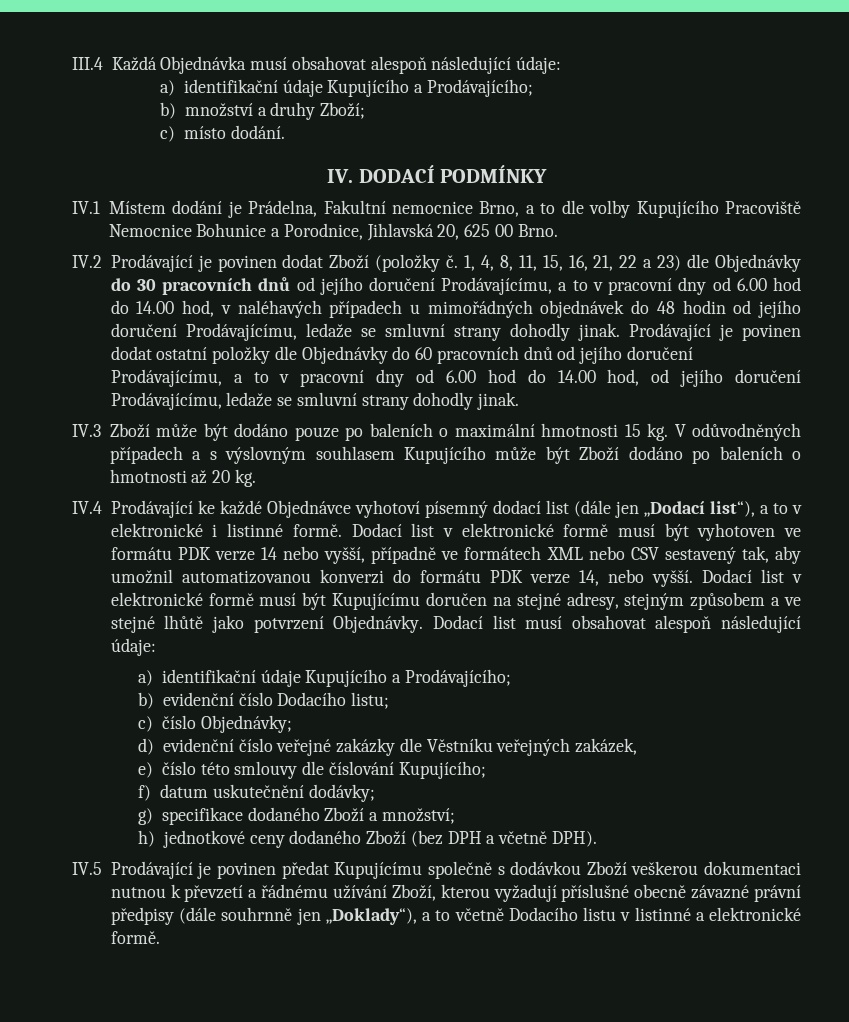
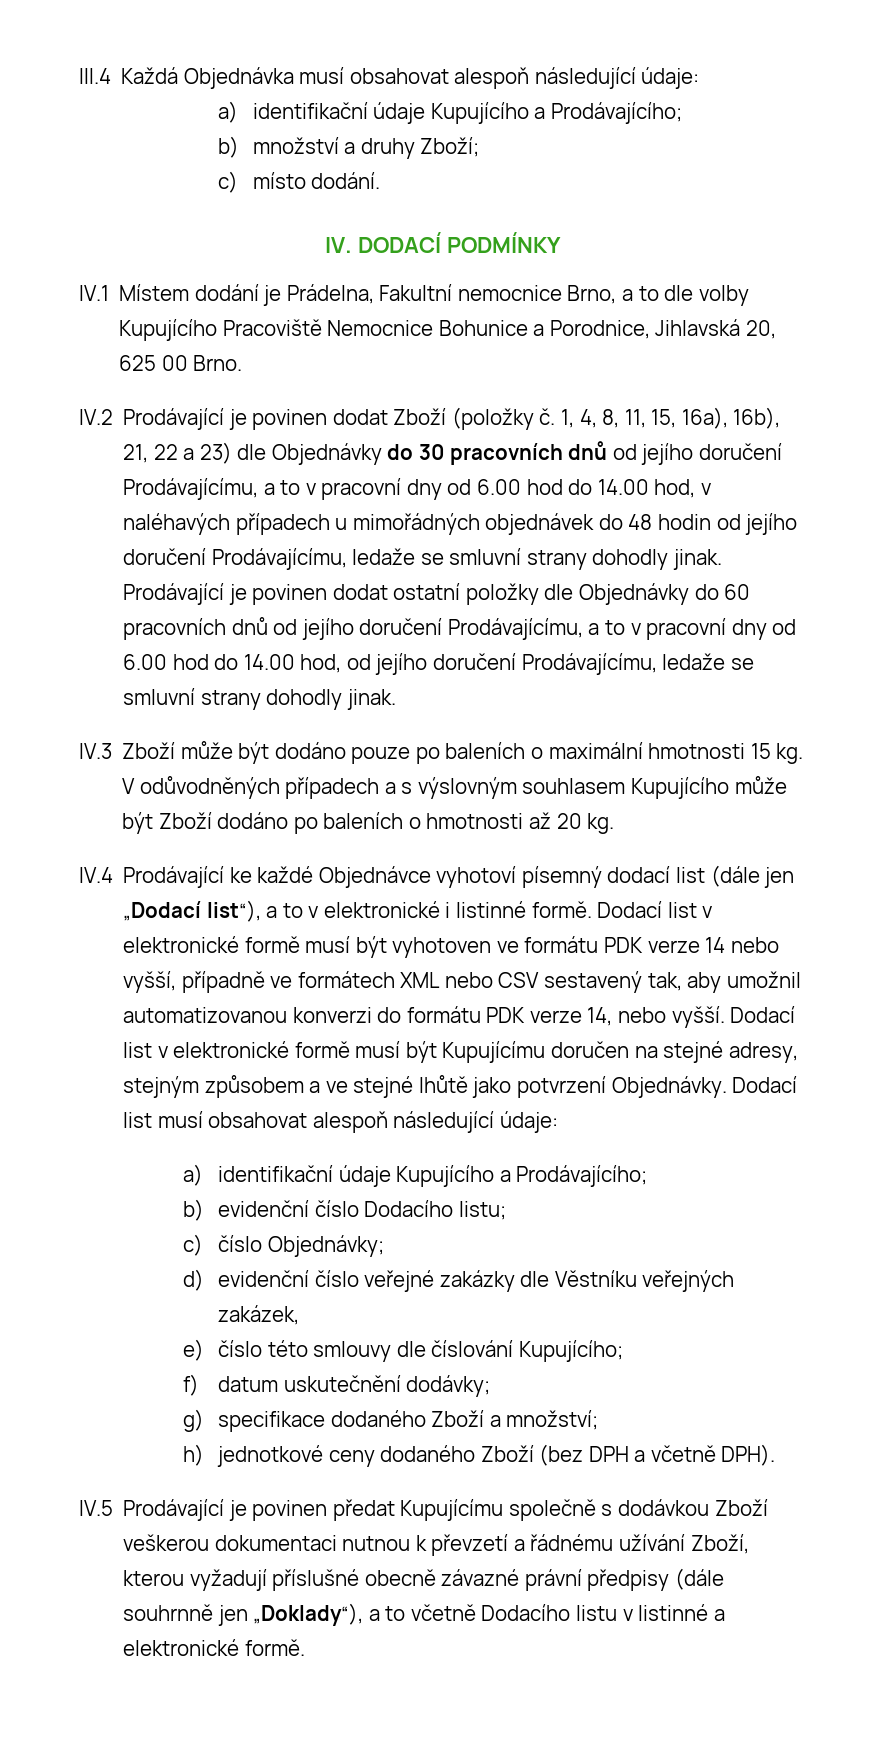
- 1, 4, 8, 11, 15, 16, 21, 22 a 23) dle Objednávky do 30 pracovních dnů od jejího doručení Prodávajícímu, a to v pracovní dny od 6.00 hod do 14.00 hod, v naléhavých případech u mimořádných objednávek do 48 hodin od jejího doručení Prodávajícímu, ledaže se smluvní strany dohodly jinak.
+ 1, 4, 8, 11, 15, 16a), 16b), 21, 22 a 23) dle Objednávky do 30 pracovních dnů od jejího doručení Prodávajícímu, a to v pracovní dny od 6.00 hod do 14.00 hod, v naléhavých případech u mimořádných objednávek do 48 hodin od jejího doručení Prodávajícímu, ledaže se smluvní strany dohodly jinak.

